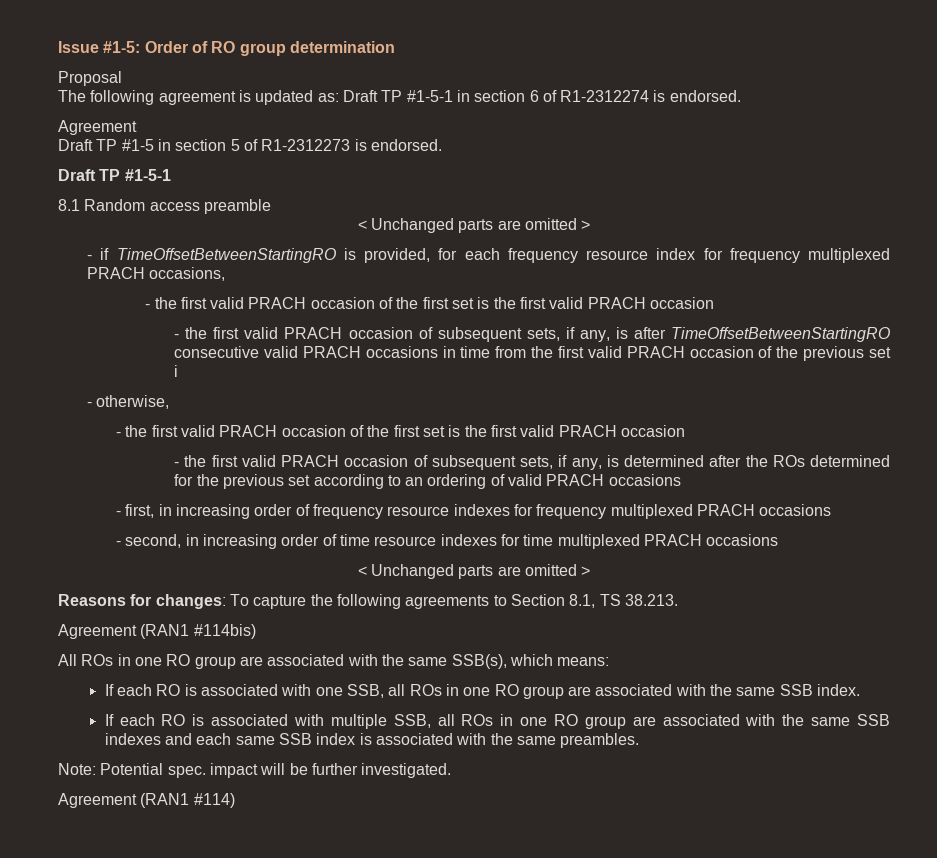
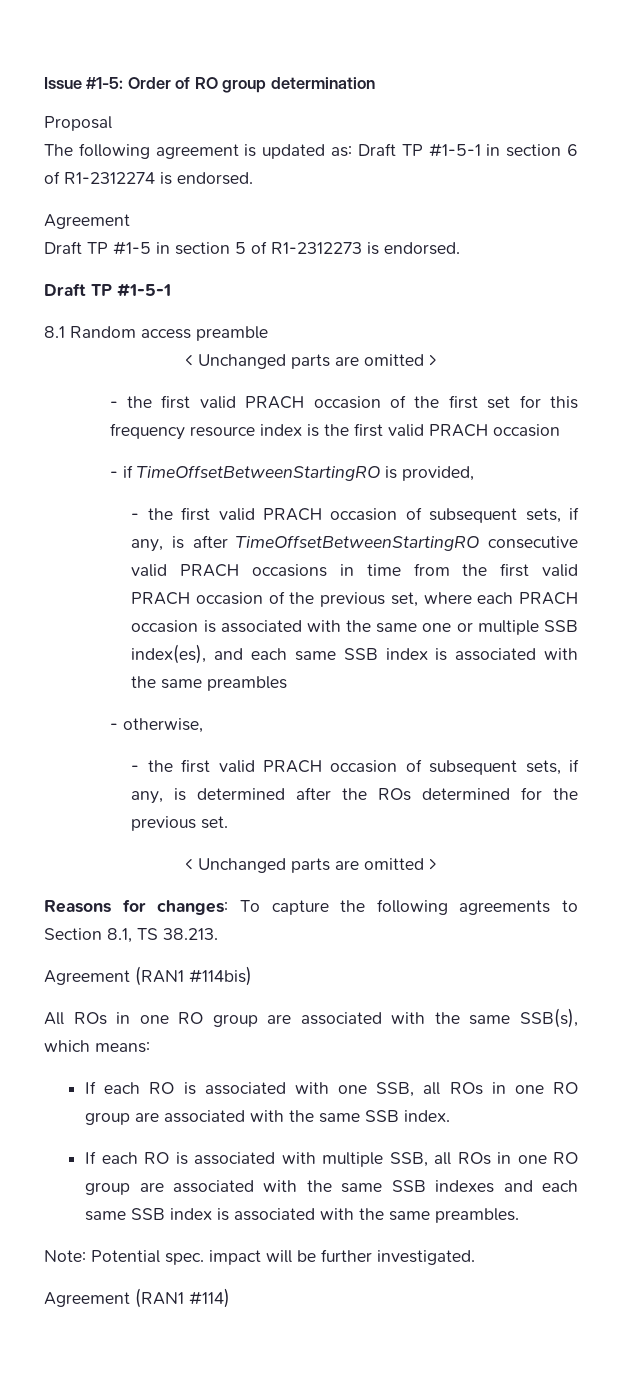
- - if TimeOffsetBetweenStartingRO is provided, for each frequency resource index for frequency multiplexed PRACH occasions,
- - the first valid PRACH occasion of the first set is the first valid PRACH occasion
+ - the first valid PRACH occasion of the first set for this frequency resource index is the first valid PRACH occasion
+ - if TimeOffsetBetweenStartingRO is provided,
- - the first valid PRACH occasion of subsequent sets, if any, is after TimeOffsetBetweenStartingRO consecutive valid PRACH occasions in time from the first valid PRACH occasion of the previous set i
+ - the first valid PRACH occasion of subsequent sets, if any, is after TimeOffsetBetweenStartingRO consecutive valid PRACH occasions in time from the first valid PRACH occasion of the previous set, where each PRACH occasion is associated with the same one or multiple SSB index(es), and each same SSB index is associated with the same preambles
  - otherwise,
- - the first valid PRACH occasion of the first set is the first valid PRACH occasion
- - the first valid PRACH occasion of subsequent sets, if any, is determined after the ROs determined for the previous set according to an ordering of valid PRACH occasions
- - first, in increasing order of frequency resource indexes for frequency multiplexed PRACH occasions
- - second, in increasing order of time resource indexes for time multiplexed PRACH occasions
+ - the first valid PRACH occasion of subsequent sets, if any, is determined after the ROs determined for the previous set.

